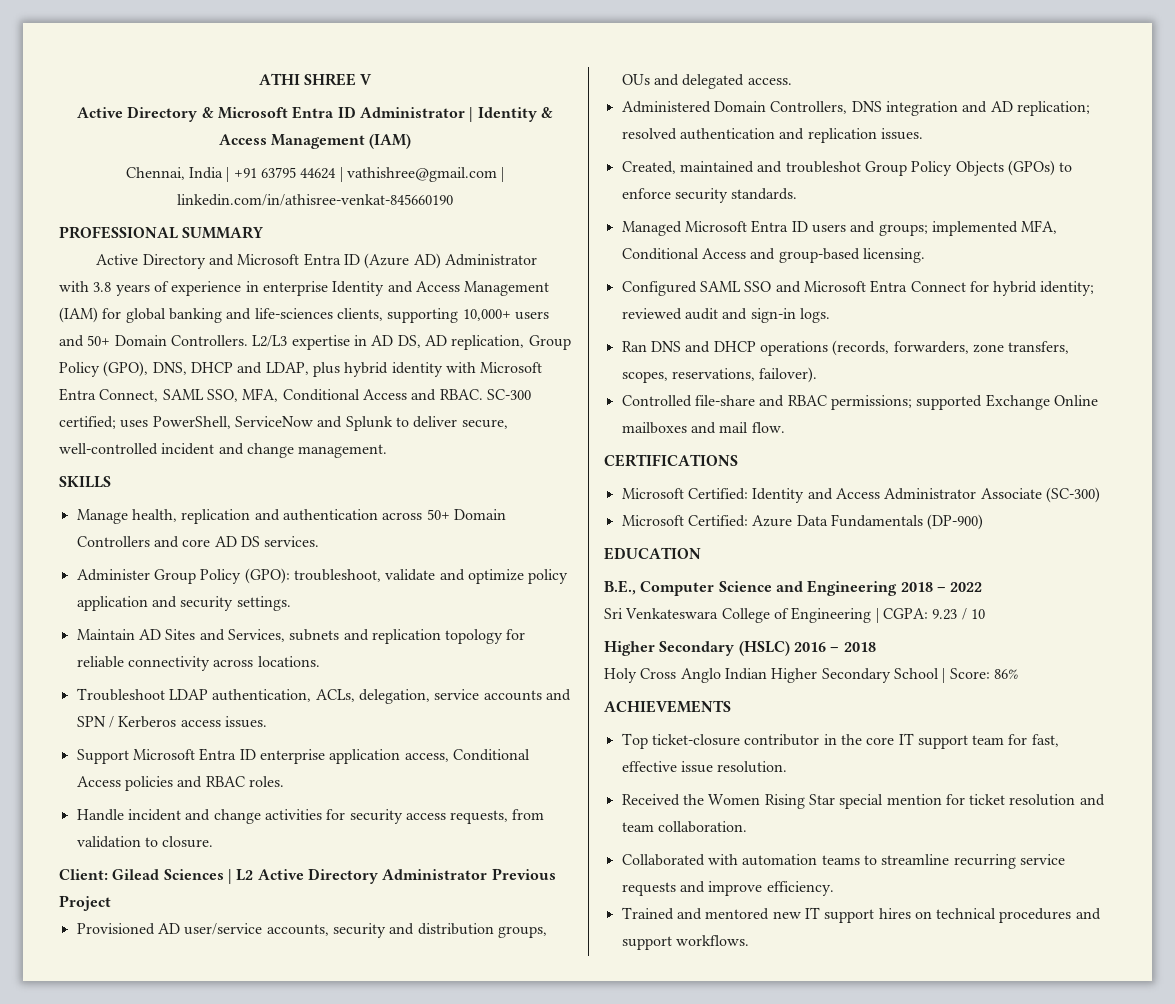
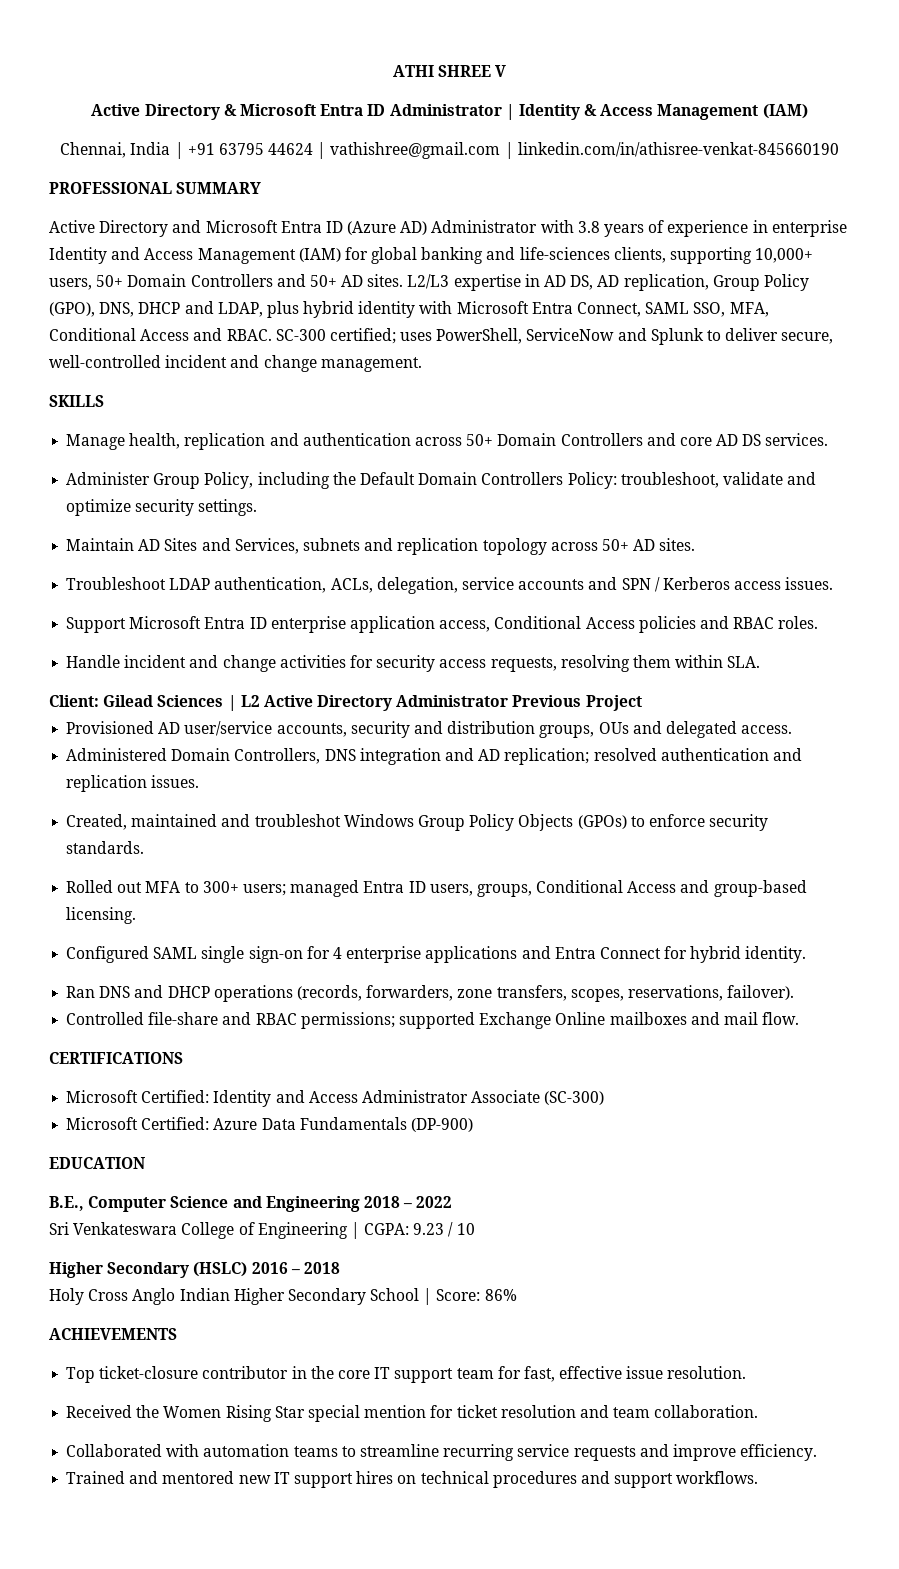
- Active Directory and Microsoft Entra ID (Azure AD) Administrator with 3.8 years of experience in enterprise Identity and Access Management (IAM) for global banking and life-sciences clients, supporting 10,000+ users and 50+ Domain Controllers.
+ Active Directory and Microsoft Entra ID (Azure AD) Administrator with 3.8 years of experience in enterprise Identity and Access Management (IAM) for global banking and life-sciences clients, supporting 10,000+ users, 50+ Domain Controllers and 50+ AD sites.
- Administer Group Policy (GPO): troubleshoot, validate and optimize policy application and security settings.
+ Administer Group Policy, including the Default Domain Controllers Policy: troubleshoot, validate and optimize security settings.
- Maintain AD Sites and Services, subnets and replication topology for reliable connectivity across locations.
+ Maintain AD Sites and Services, subnets and replication topology across 50+ AD sites.
- Handle incident and change activities for security access requests, from validation to closure.
+ Handle incident and change activities for security access requests, resolving them within SLA.
- Created, maintained and troubleshot Group Policy Objects (GPOs) to enforce security standards.
+ Created, maintained and troubleshot Windows Group Policy Objects (GPOs) to enforce security standards.
- Managed Microsoft Entra ID users and groups; implemented MFA, Conditional Access and group-based licensing.
+ Rolled out MFA to 300+ users; managed Entra ID users, groups, Conditional Access and group-based licensing.
- Configured SAML SSO and Microsoft Entra Connect for hybrid identity; reviewed audit and sign-in logs.
+ Configured SAML single sign-on for 4 enterprise applications and Entra Connect for hybrid identity.

